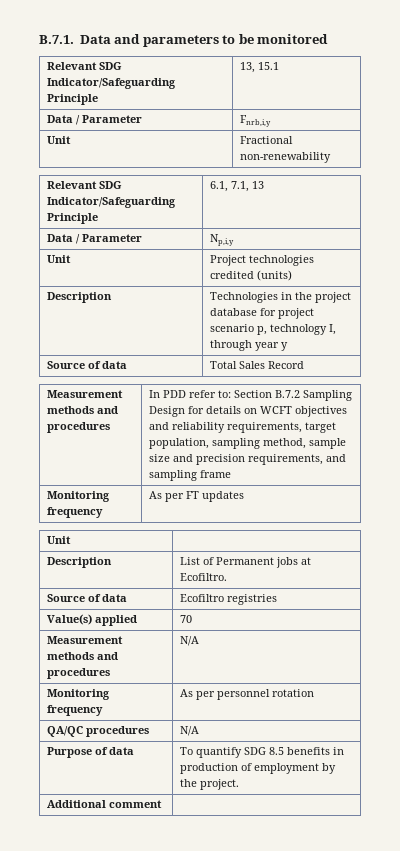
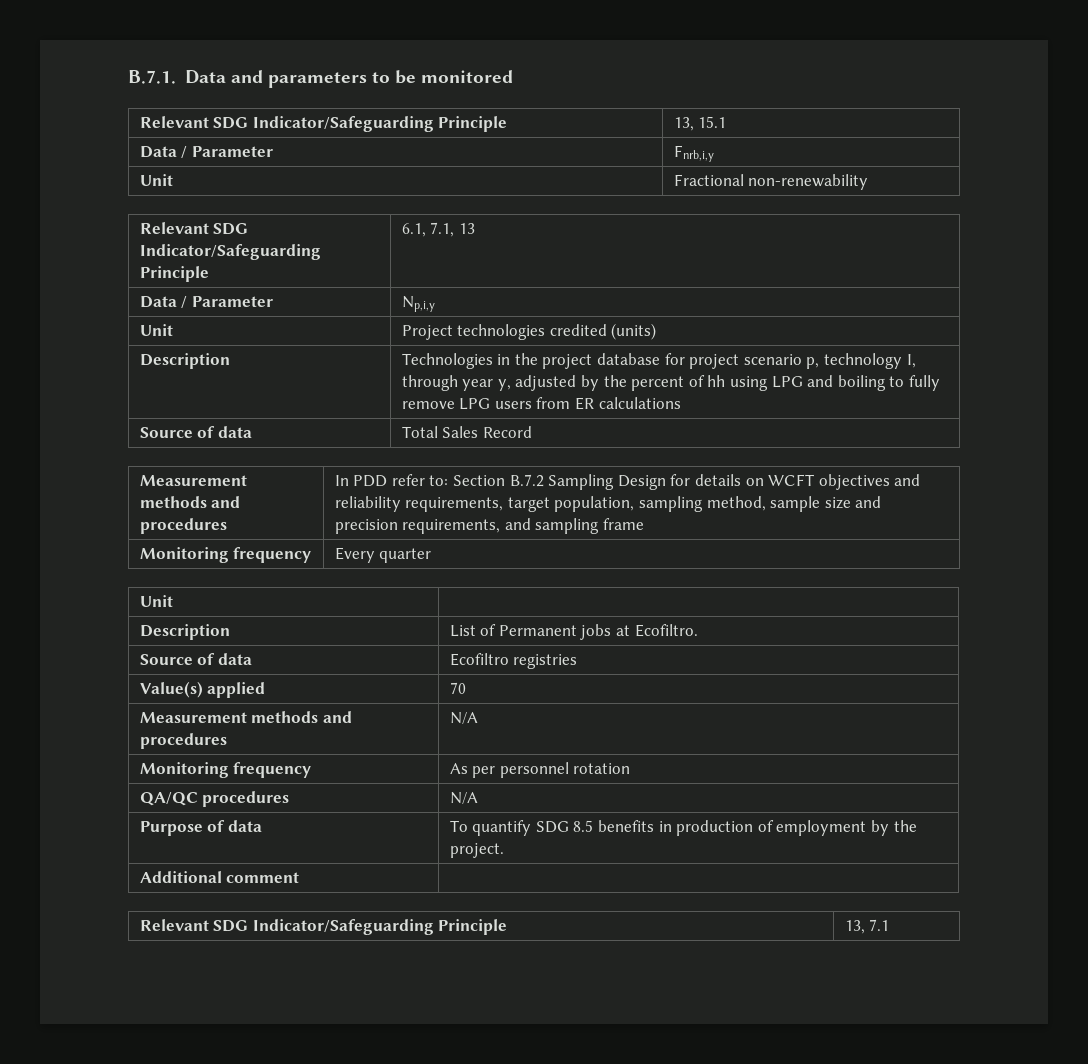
- Description | Technologies in the project database for project scenario p, technology I, through year y
+ Description | Technologies in the project database for project scenario p, technology I, through year y, adjusted by the percent of hh using LPG and boiling to fully remove LPG users from ER calculations
- Monitoring frequency | As per FT updates
+ Monitoring frequency | Every quarter
+ Relevant SDG Indicator/Safeguarding Principle | 13, 7.1

